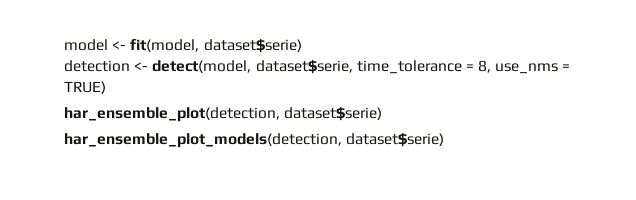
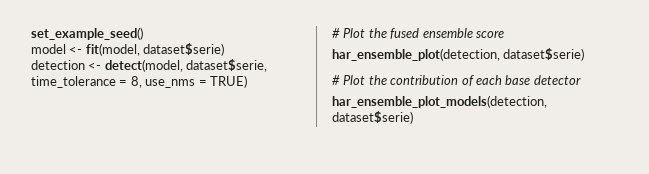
+ set_example_seed()
+ # Plot the fused ensemble score
  har_ensemble_plot(detection, dataset$serie)
+ # Plot the contribution of each base detector

